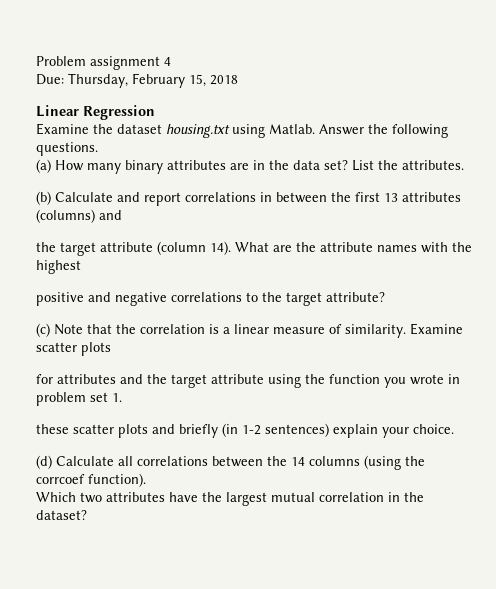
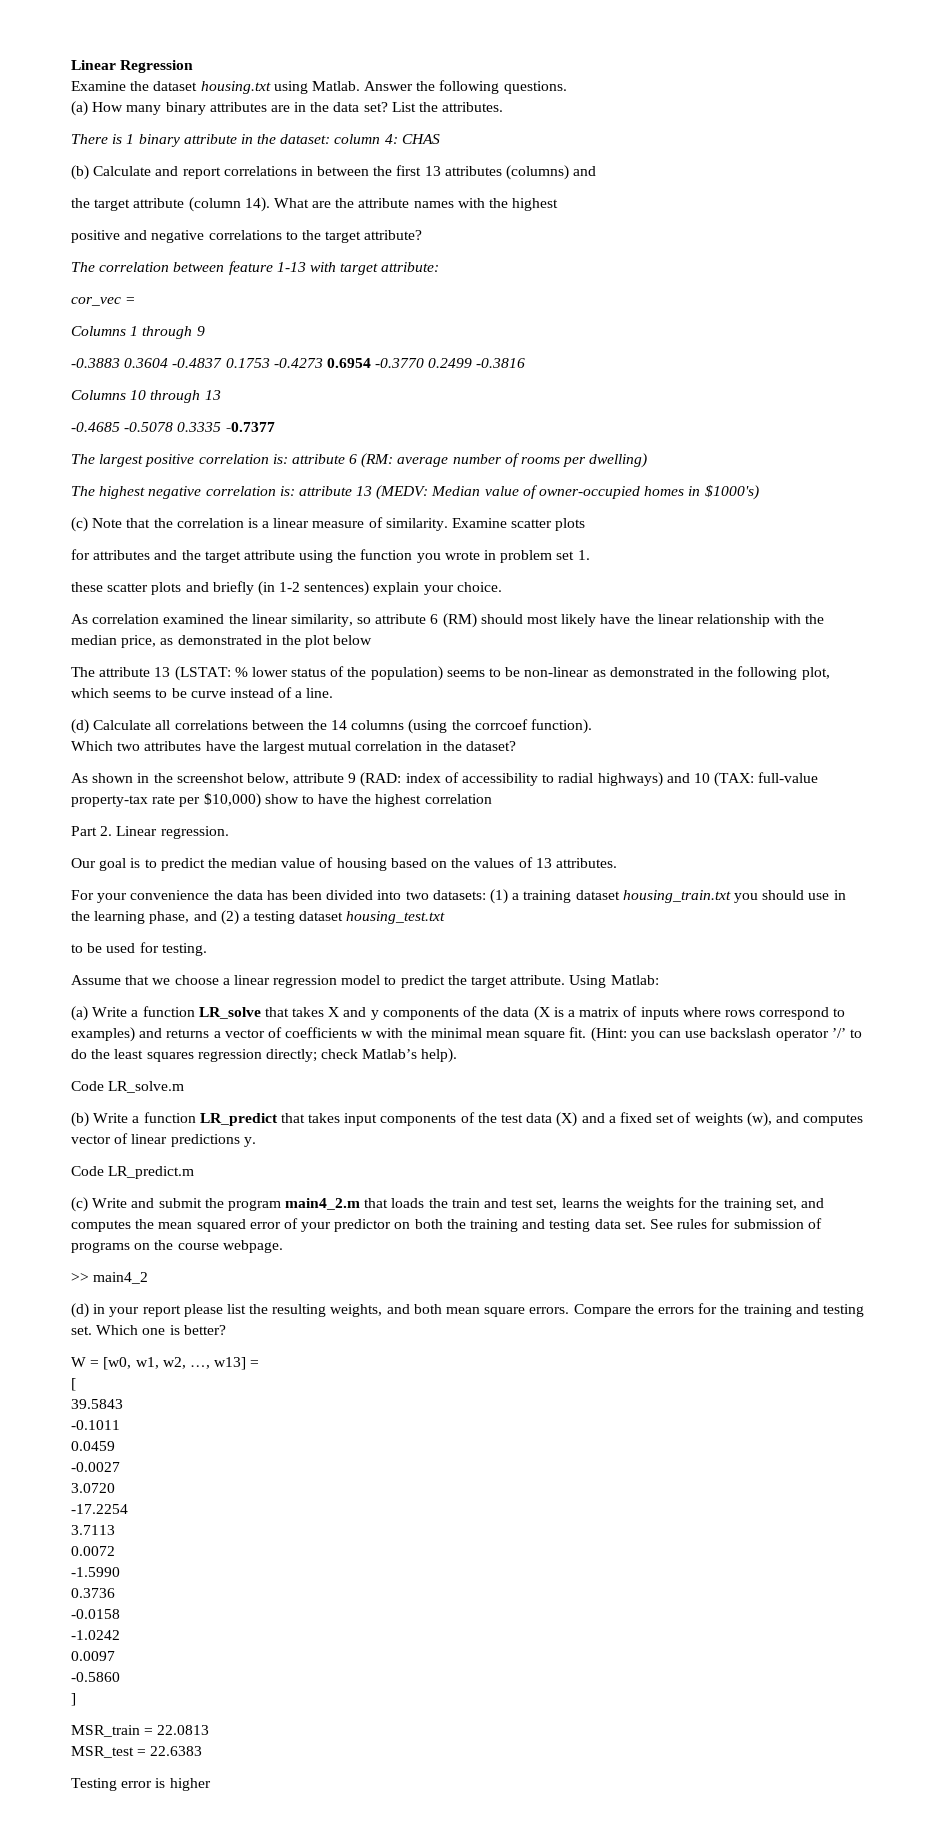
- Problem assignment 4
- Due: Thursday, February 15, 2018
+ There is 1 binary attribute in the dataset: column 4: CHAS
+ The correlation between feature 1-13 with target attribute:
+ cor_vec =
+ Columns 1 through 9
+ -0.3883 0.3604 -0.4837 0.1753 -0.4273 0.6954 -0.3770 0.2499 -0.3816
+ Columns 10 through 13
+ -0.4685 -0.5078 0.3335 -0.7377
+ The largest positive correlation is: attribute 6 (RM: average number of rooms per dwelling)
+ The highest negative correlation is: attribute 13 (MEDV: Median value of owner-occupied homes in $1000's)
+ As correlation examined the linear similarity, so attribute 6 (RM) should most likely have the linear relationship with the median price, as demonstrated in the plot below
+ The attribute 13 (LSTAT: % lower status of the population) seems to be non-linear as demonstrated in the following plot, which seems to be curve instead of a line.
+ As shown in the screenshot below, attribute 9 (RAD: index of accessibility to radial highways) and 10 (TAX: full-value property-tax rate per $10,000) show to have the highest correlation
+ Part 2. Linear regression.
+ Our goal is to predict the median value of housing based on the values of 13 attributes.
+ For your convenience the data has been divided into two datasets: (1) a training dataset housing_train.txt you should use in the learning phase, and (2) a testing dataset housing_test.txt
+ to be used for testing.
+ Assume that we choose a linear regression model to predict the target attribute. Using Matlab:
+ (a) Write a function LR_solve that takes X and y components of the data (X is a matrix of inputs where rows correspond to examples) and returns a vector of coefficients w with the minimal mean square fit. (Hint: you can use backslash operator ’/’ to do the least squares regression directly; check Matlab’s help).
+ Code LR_solve.m
+ (b) Write a function LR_predict that takes input components of the test data (X) and a fixed set of weights (w), and computes vector of linear predictions y.
+ Code LR_predict.m
+ (c) Write and submit the program main4_2.m that loads the train and test set, learns the weights for the training set, and computes the mean squared error of your predictor on both the training and testing data set. See rules for submission of programs on the course webpage.
+ >> main4_2
+ (d) in your report please list the resulting weights, and both mean square errors. Compare the errors for the training and testing set. Which one is better?
+ W = [w0, w1, w2, …, w13] =
+ [
+ 39.5843
+ -0.1011
+ 0.0459
+ -0.0027
+ 3.0720
+ -17.2254
+ 3.7113
+ 0.0072
+ -1.5990
+ 0.3736
+ -0.0158
+ -1.0242
+ 0.0097
+ -0.5860
+ ]
+ MSR_train = 22.0813
+ MSR_test = 22.6383
+ Testing error is higher

